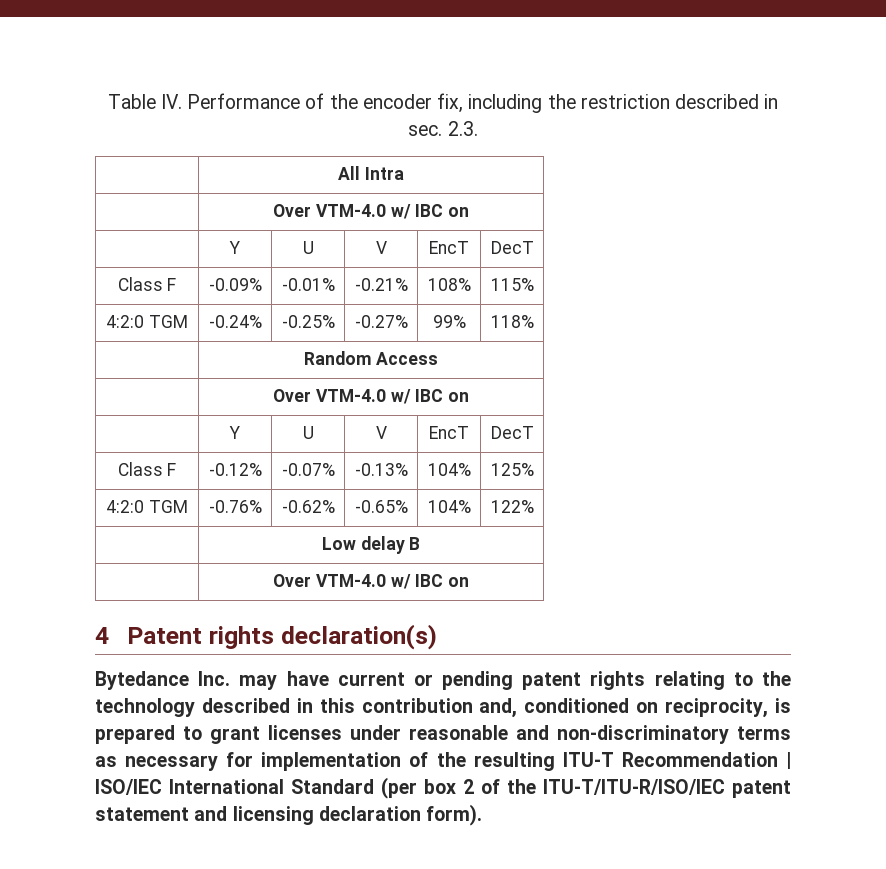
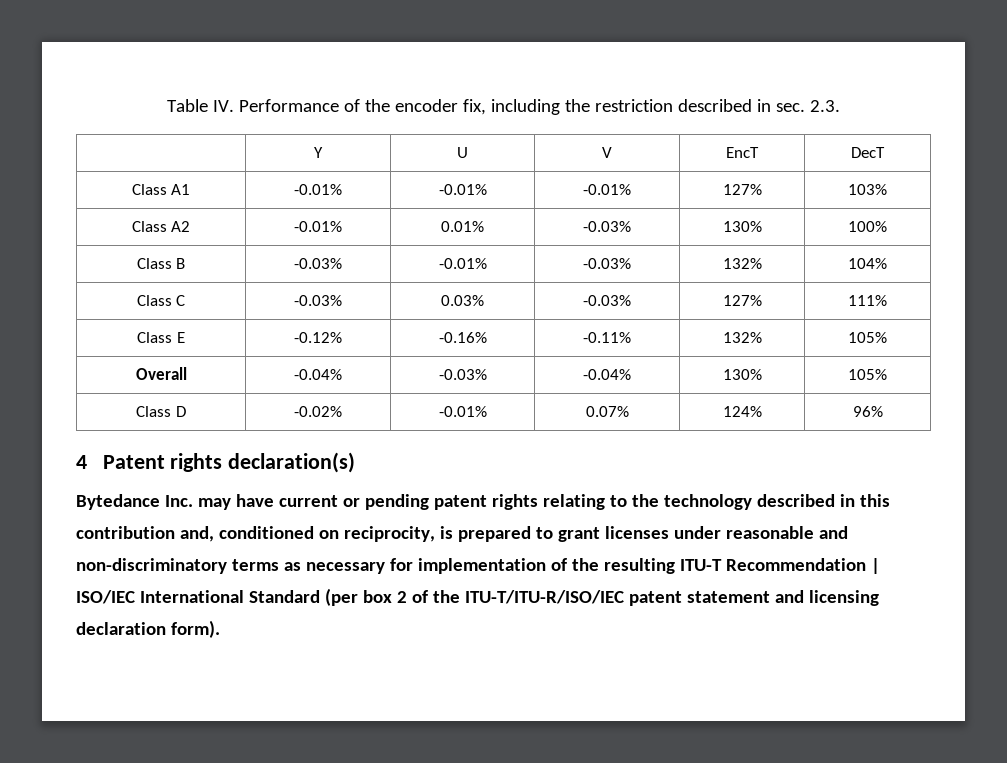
- | All Intra
- | Over VTM-4.0 w/ IBC on
  | Y | U | V | EncT | DecT
- Class F | -0.09% | -0.01% | -0.21% | 108% | 115%
- 4:2:0 TGM | -0.24% | -0.25% | -0.27% | 99% | 118%
- | Random Access
- | Over VTM-4.0 w/ IBC on
- | Y | U | V | EncT | DecT
- Class F | -0.12% | -0.07% | -0.13% | 104% | 125%
- 4:2:0 TGM | -0.76% | -0.62% | -0.65% | 104% | 122%
- | Low delay B
- | Over VTM-4.0 w/ IBC on
+ Class A1 | -0.01% | -0.01% | -0.01% | 127% | 103%
+ Class A2 | -0.01% | 0.01% | -0.03% | 130% | 100%
+ Class B | -0.03% | -0.01% | -0.03% | 132% | 104%
+ Class C | -0.03% | 0.03% | -0.03% | 127% | 111%
+ Class E | -0.12% | -0.16% | -0.11% | 132% | 105%
+ Overall | -0.04% | -0.03% | -0.04% | 130% | 105%
+ Class D | -0.02% | -0.01% | 0.07% | 124% | 96%

